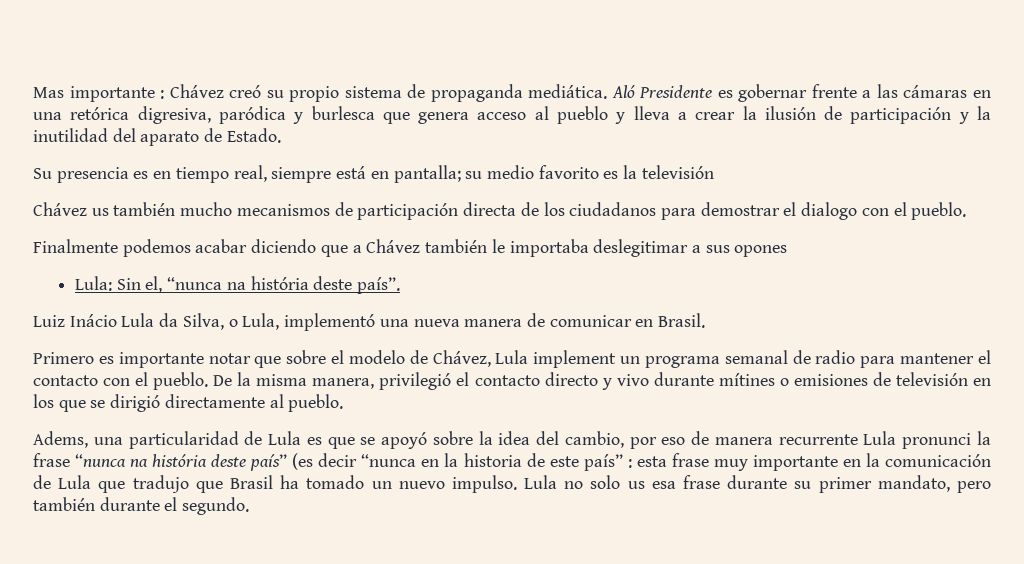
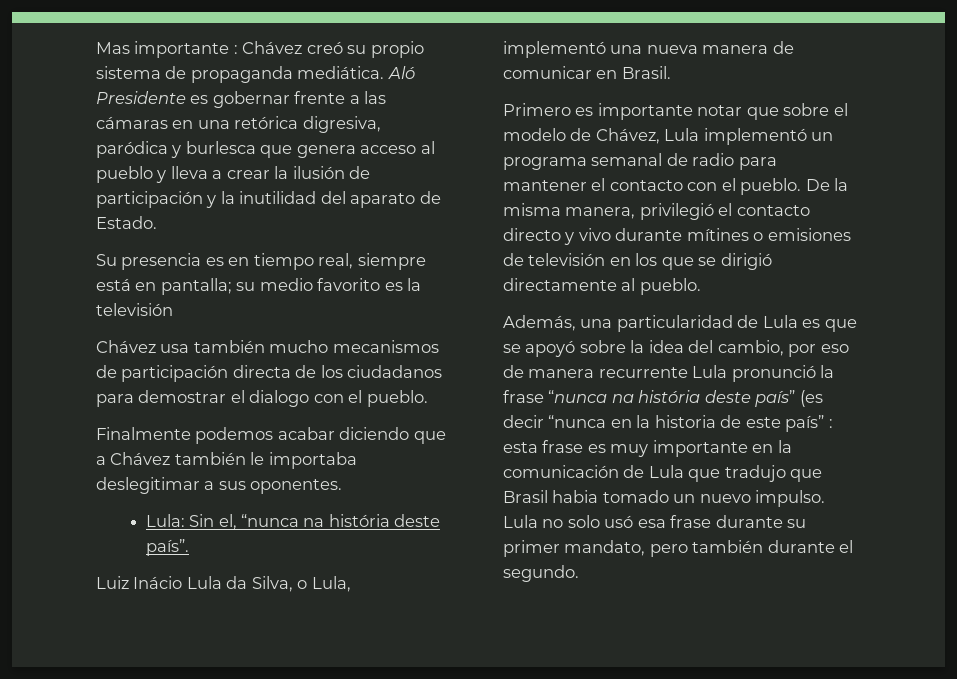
- Chávez us también mucho mecanismos de participación directa de los ciudadanos para demostrar el dialogo con el pueblo.
+ Chávez usa también mucho mecanismos de participación directa de los ciudadanos para demostrar el dialogo con el pueblo.
- Finalmente podemos acabar diciendo que a Chávez también le importaba deslegitimar a sus opones
+ Finalmente podemos acabar diciendo que a Chávez también le importaba deslegitimar a sus oponentes.
- Primero es importante notar que sobre el modelo de Chávez, Lula implement un programa semanal de radio para mantener el contacto con el pueblo.
+ Primero es importante notar que sobre el modelo de Chávez, Lula implementó un programa semanal de radio para mantener el contacto con el pueblo.
- Adems, una particularidad de Lula es que se apoyó sobre la idea del cambio, por eso de manera recurrente Lula pronunci la frase “nunca na história deste país” (es decir “nunca en la historia de este país” : esta frase muy importante en la comunicación de Lula que tradujo que Brasil ha tomado un nuevo impulso.
+ Además, una particularidad de Lula es que se apoyó sobre la idea del cambio, por eso de manera recurrente Lula pronunció la frase “nunca na história deste país” (es decir “nunca en la historia de este país” : esta frase es muy importante en la comunicación de Lula que tradujo que Brasil habia tomado un nuevo impulso.
- Lula no solo us esa frase durante su primer mandato, pero también durante el segundo.
+ Lula no solo usó esa frase durante su primer mandato, pero también durante el segundo.

